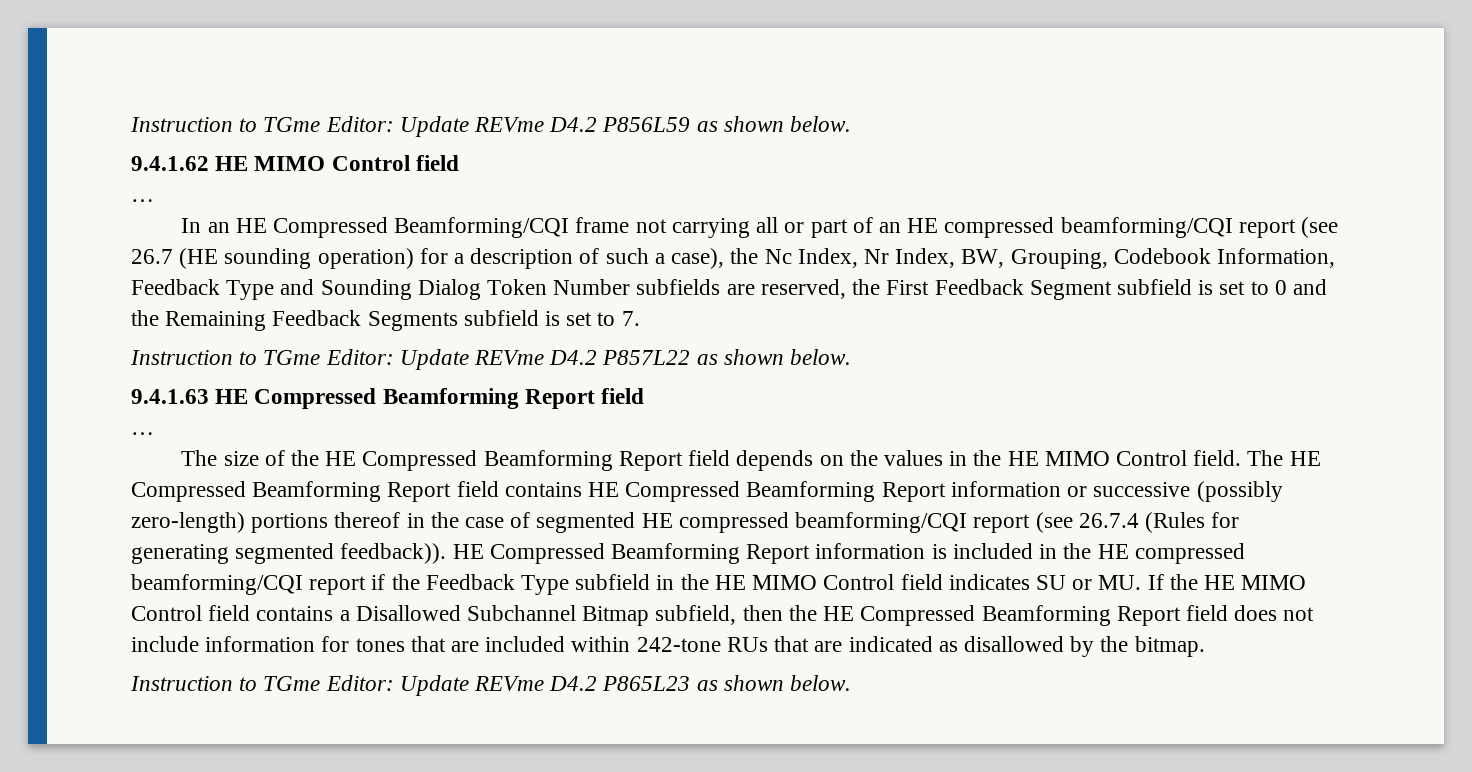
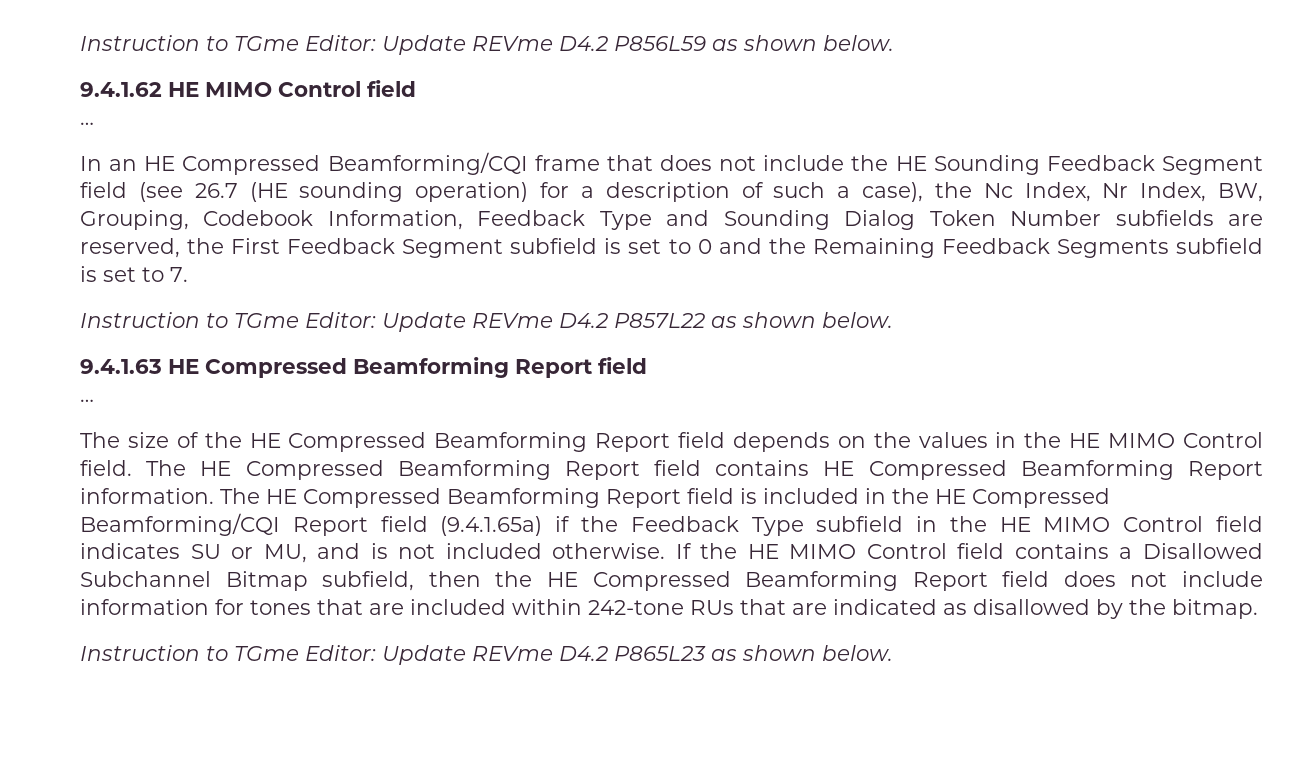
- In an HE Compressed Beamforming/CQI frame not carrying all or part of an HE compressed beamforming/CQI report (see 26.7 (HE sounding operation) for a description of such a case), the Nc Index, Nr Index, BW, Grouping, Codebook Information, Feedback Type and Sounding Dialog Token Number subfields are reserved, the First Feedback Segment subfield is set to 0 and the Remaining Feedback Segments subfield is set to 7.
+ In an HE Compressed Beamforming/CQI frame that does not include the HE Sounding Feedback Segment field (see 26.7 (HE sounding operation) for a description of such a case), the Nc Index, Nr Index, BW, Grouping, Codebook Information, Feedback Type and Sounding Dialog Token Number subfields are reserved, the First Feedback Segment subfield is set to 0 and the Remaining Feedback Segments subfield is set to 7.
- The HE Compressed Beamforming Report field contains HE Compressed Beamforming Report information or successive (possibly zero-length) portions thereof in the case of segmented HE compressed beamforming/CQI report (see 26.7.4 (Rules for generating segmented feedback)). HE Compressed Beamforming Report information is included in the HE compressed beamforming/CQI report if the Feedback Type subfield in the HE MIMO Control field indicates SU or MU. If the HE MIMO Control field contains a Disallowed Subchannel Bitmap subfield, then the HE Compressed Beamforming Report field does not include information for tones that are included within 242-tone RUs that are indicated as disallowed by the bitmap.
+ The HE Compressed Beamforming Report field contains HE Compressed Beamforming Report information. The HE Compressed Beamforming Report field is included in the HE Compressed Beamforming/CQI Report field (9.4.1.65a) if the Feedback Type subfield in the HE MIMO Control field indicates SU or MU, and is not included otherwise. If the HE MIMO Control field contains a Disallowed Subchannel Bitmap subfield, then the HE Compressed Beamforming Report field does not include information for tones that are included within 242-tone RUs that are indicated as disallowed by the bitmap.

